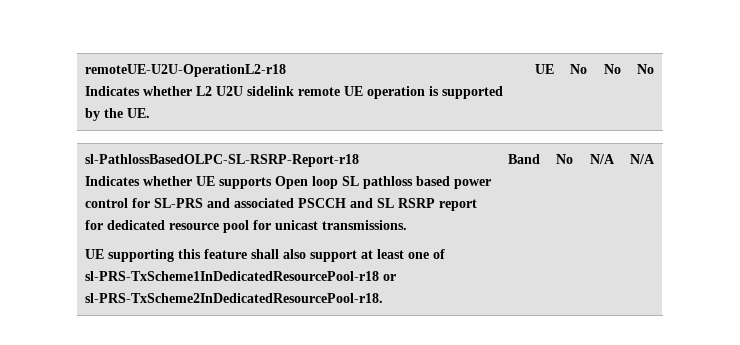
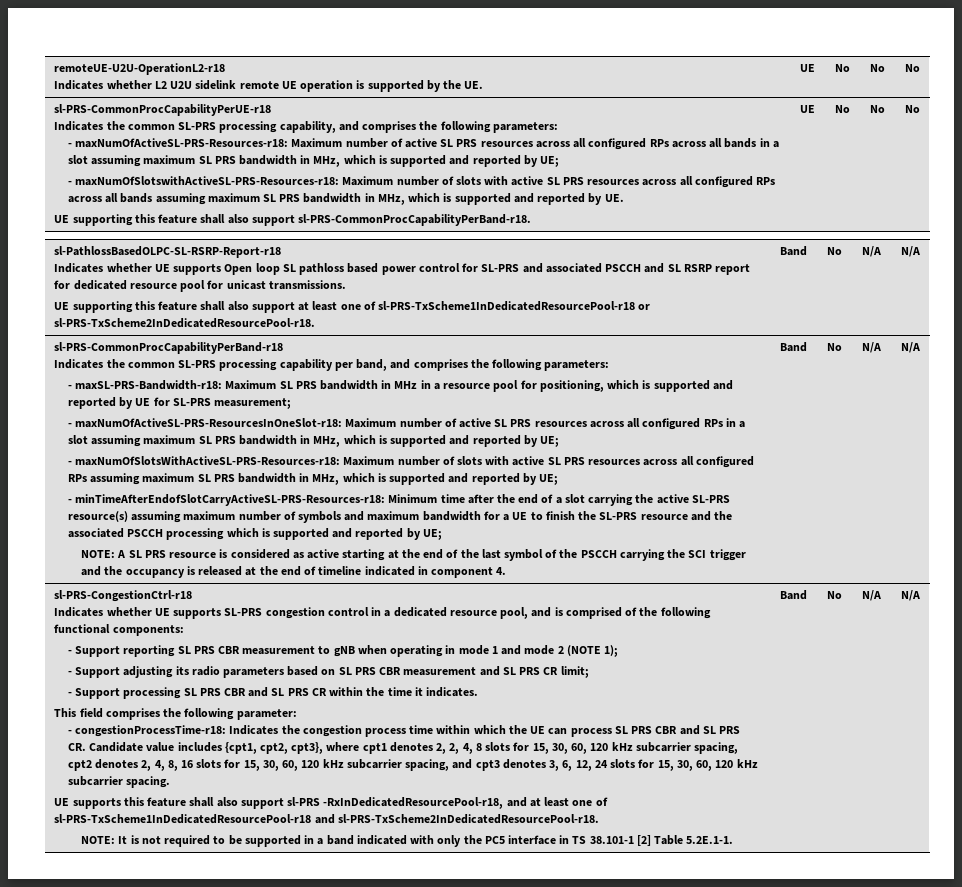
+ sl-PRS-CommonProcCapabilityPerUE-r18
+ Indicates the common SL-PRS processing capability, and comprises the following parameters:
+ - maxNumOfActiveSL-PRS-Resources-r18: Maximum number of active SL PRS resources across all configured RPs across all bands in a slot assuming maximum SL PRS bandwidth in MHz, which is supported and reported by UE;
+ - maxNumOfSlotswithActiveSL-PRS-Resources-r18: Maximum number of slots with active SL PRS resources across all configured RPs across all bands assuming maximum SL PRS bandwidth in MHz, which is supported and reported by UE.
+ UE supporting this feature shall also support sl-PRS-CommonProcCapabilityPerBand-r18. | UE | No | No | No
+ sl-PRS-CommonProcCapabilityPerBand-r18
+ Indicates the common SL-PRS processing capability per band, and comprises the following parameters:
+ - maxSL-PRS-Bandwidth-r18: Maximum SL PRS bandwidth in MHz in a resource pool for positioning, which is supported and reported by UE for SL-PRS measurement;
+ - maxNumOfActiveSL-PRS-ResourcesInOneSlot-r18: Maximum number of active SL PRS resources across all configured RPs in a slot assuming maximum SL PRS bandwidth in MHz, which is supported and reported by UE;
+ - maxNumOfSlotsWithActiveSL-PRS-Resources-r18: Maximum number of slots with active SL PRS resources across all configured RPs assuming maximum SL PRS bandwidth in MHz, which is supported and reported by UE;
+ - minTimeAfterEndofSlotCarryActiveSL-PRS-Resources-r18: Minimum time after the end of a slot carrying the active SL-PRS resource(s) assuming maximum number of symbols and maximum bandwidth for a UE to finish the SL-PRS resource and the associated PSCCH processing which is supported and reported by UE;
+ NOTE: A SL PRS resource is considered as active starting at the end of the last symbol of the PSCCH carrying the SCI trigger and the occupancy is released at the end of timeline indicated in component 4. | Band | No | N/A | N/A
+ sl-PRS-CongestionCtrl-r18
+ Indicates whether UE supports SL-PRS congestion control in a dedicated resource pool, and is comprised of the following functional components:
+ - Support reporting SL PRS CBR measurement to gNB when operating in mode 1 and mode 2 (NOTE 1);
+ - Support adjusting its radio parameters based on SL PRS CBR measurement and SL PRS CR limit;
+ - Support processing SL PRS CBR and SL PRS CR within the time it indicates.
+ This field comprises the following parameter:
+ - congestionProcessTime-r18: Indicates the congestion process time within which the UE can process SL PRS CBR and SL PRS CR. Candidate value includes {cpt1, cpt2, cpt3}, where cpt1 denotes 2, 2, 4, 8 slots for 15, 30, 60, 120 kHz subcarrier spacing, cpt2 denotes 2, 4, 8, 16 slots for 15, 30, 60, 120 kHz subcarrier spacing, and cpt3 denotes 3, 6, 12, 24 slots for 15, 30, 60, 120 kHz subcarrier spacing.
+ UE supports this feature shall also support sl-PRS -RxInDedicatedResourcePool-r18, and at least one of sl-PRS-TxScheme1InDedicatedResourcePool-r18 and sl-PRS-TxScheme2InDedicatedResourcePool-r18.
+ NOTE: It is not required to be supported in a band indicated with only the PC5 interface in TS 38.101-1 [2] Table 5.2E.1-1. | Band | No | N/A | N/A

